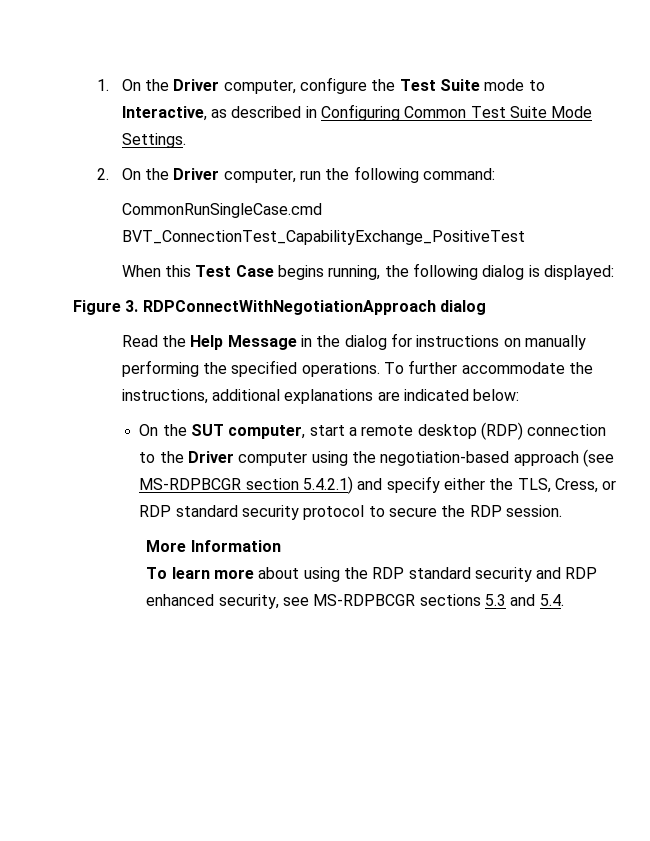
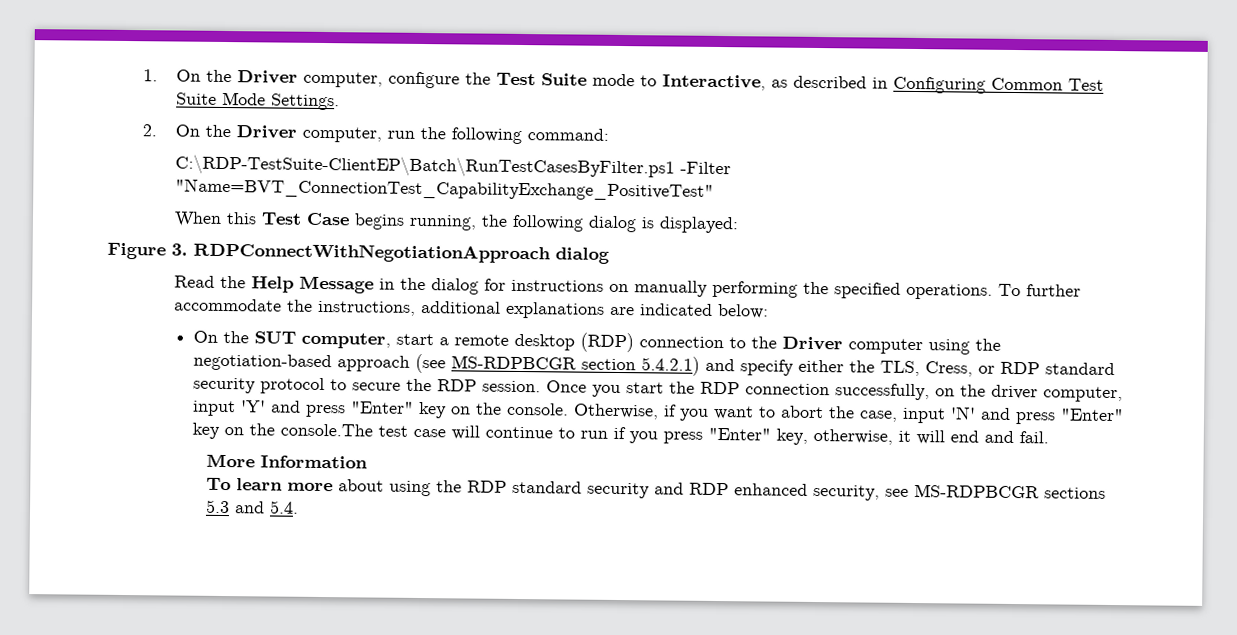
- CommonRunSingleCase.cmd BVT_ConnectionTest_CapabilityExchange_PositiveTest
+ C:\RDP-TestSuite-ClientEP\Batch\RunTestCasesByFilter.ps1 -Filter "Name=BVT_ConnectionTest_CapabilityExchange_PositiveTest"
+ Once you start the RDP connection successfully, on the driver computer, input 'Y' and press "Enter" key on the console. Otherwise, if you want to abort the case, input 'N' and press "Enter" key on the console.The test case will continue to run if you press "Enter" key, otherwise, it will end and fail.

